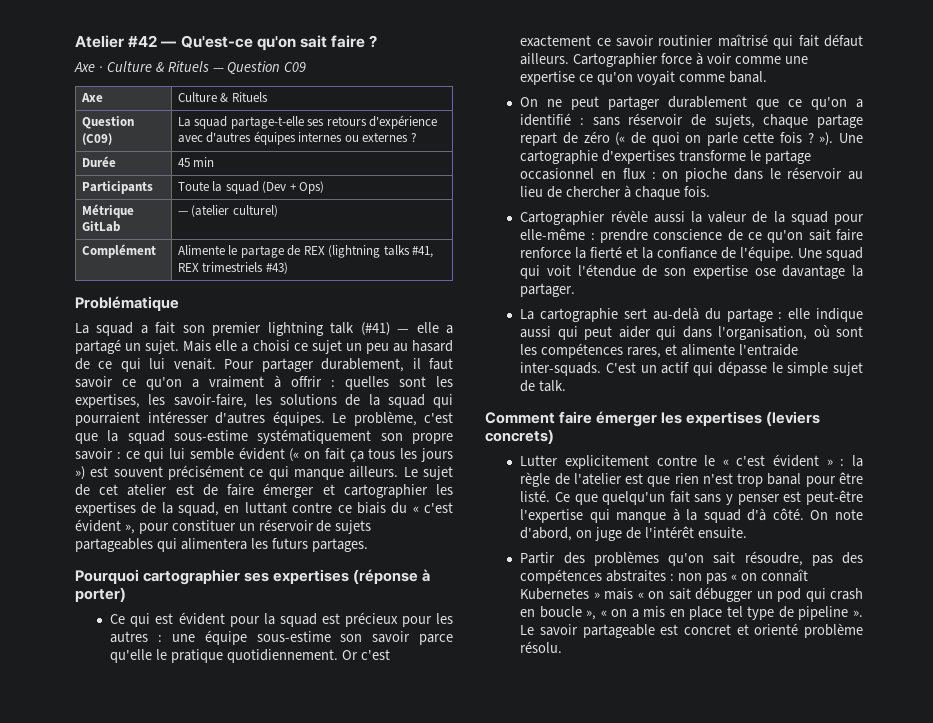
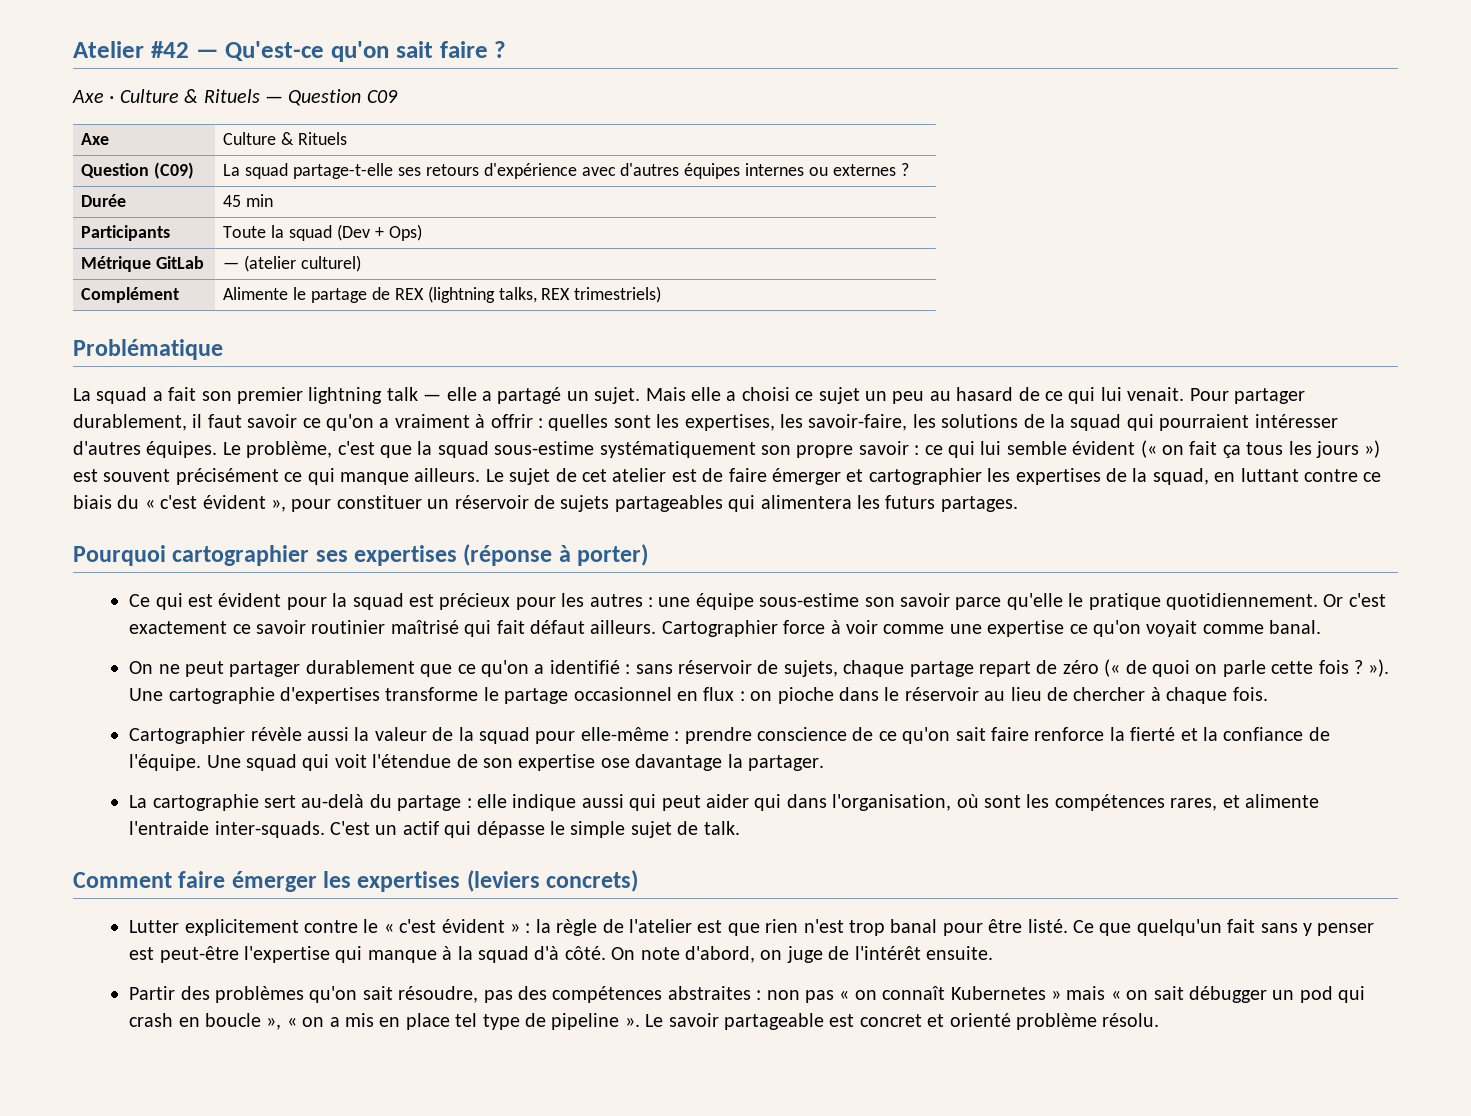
- Complément | Alimente le partage de REX (lightning talks #41, REX trimestriels #43)
+ Complément | Alimente le partage de REX (lightning talks, REX trimestriels)
- La squad a fait son premier lightning talk (#41) — elle a partagé un sujet.
+ La squad a fait son premier lightning talk — elle a partagé un sujet.

